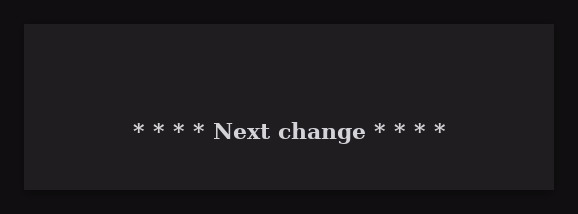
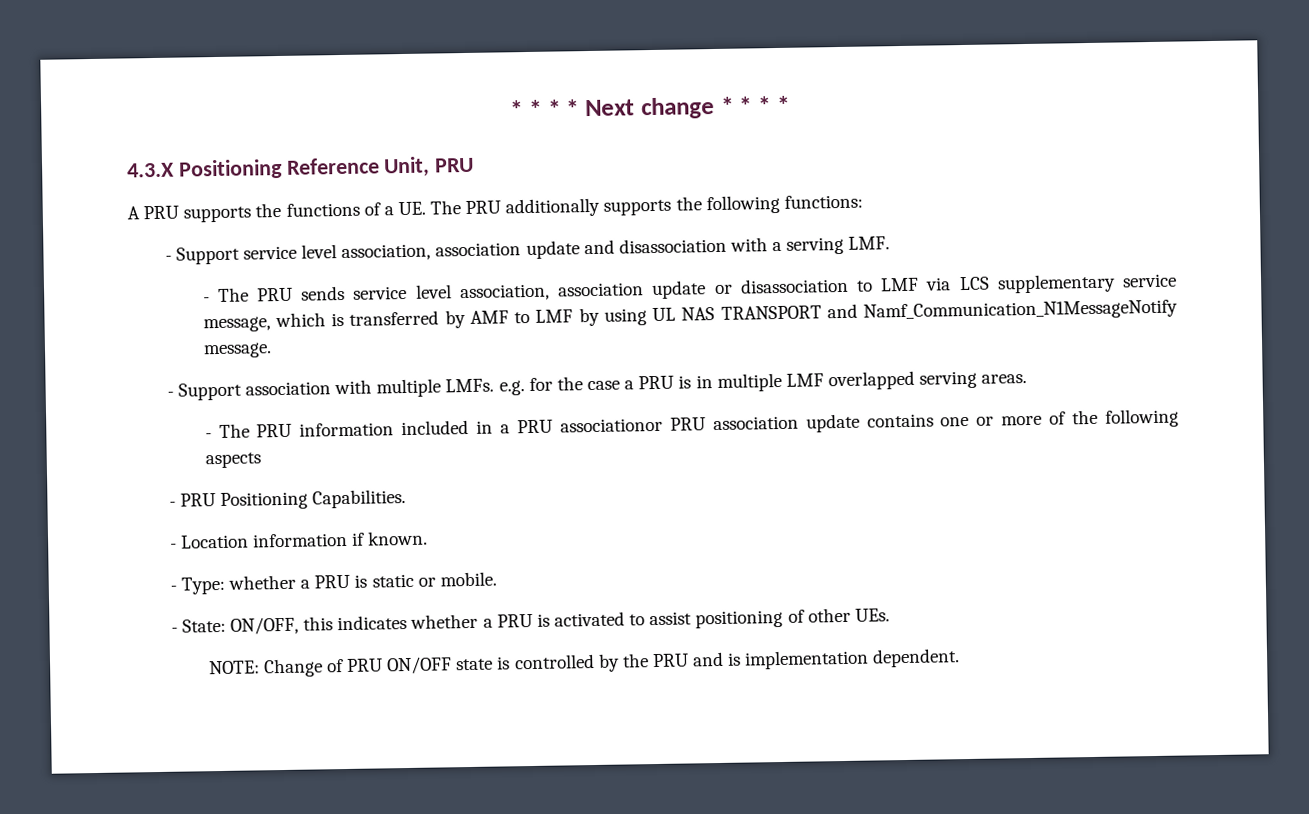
+ 4.3.X Positioning Reference Unit, PRU
+ A PRU supports the functions of a UE. The PRU additionally supports the following functions:
+ - Support service level association, association update and disassociation with a serving LMF.
+ - The PRU sends service level association, association update or disassociation to LMF via LCS supplementary service message, which is transferred by AMF to LMF by using UL NAS TRANSPORT and Namf_Communication_N1MessageNotify message.
+ - Support association with multiple LMFs. e.g. for the case a PRU is in multiple LMF overlapped serving areas.
+ - The PRU information included in a PRU associationor PRU association update contains one or more of the following aspects
+ - PRU Positioning Capabilities.
+ - Location information if known.
+ - Type: whether a PRU is static or mobile.
+ - State: ON/OFF, this indicates whether a PRU is activated to assist positioning of other UEs.
+ NOTE: Change of PRU ON/OFF state is controlled by the PRU and is implementation dependent.

